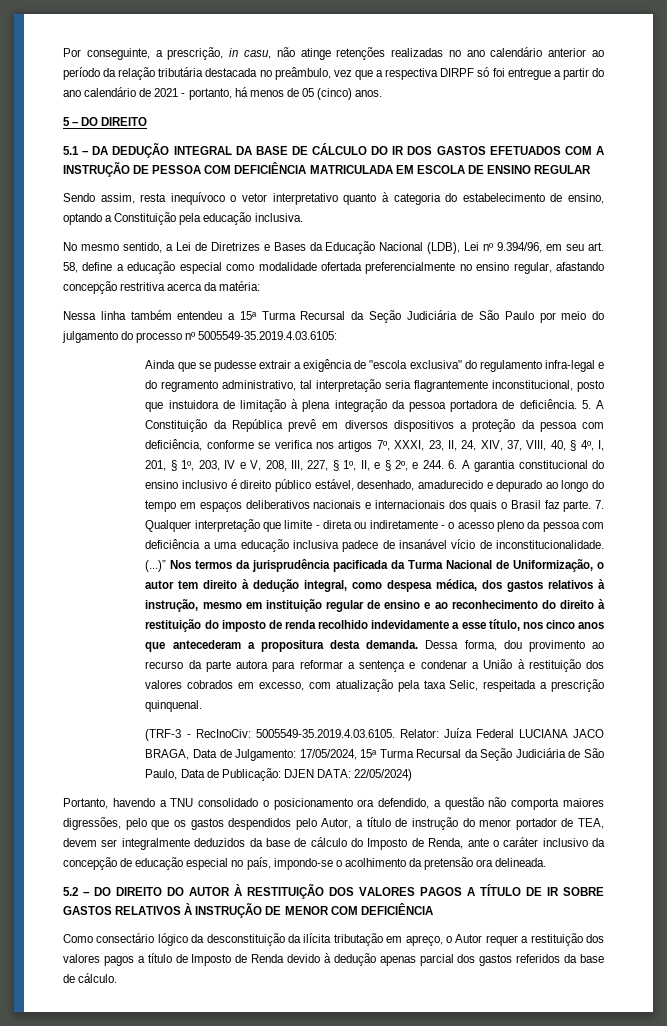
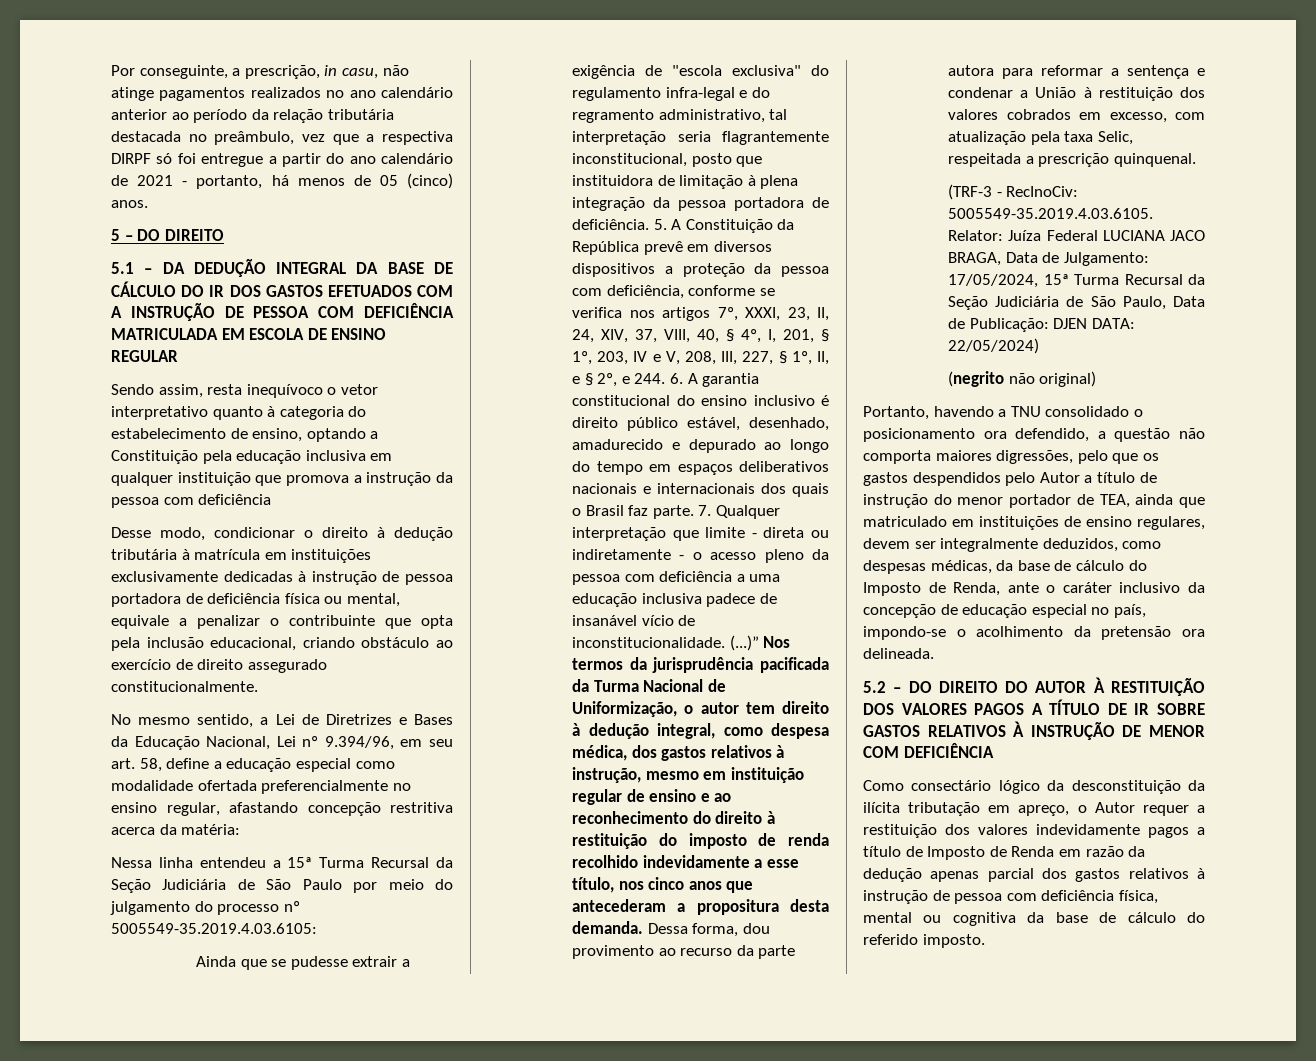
- Por conseguinte, a prescrição, in casu, não atinge retenções realizadas no ano calendário anterior ao período da relação tributária destacada no preâmbulo, vez que a respectiva DIRPF só foi entregue a partir do ano calendário de 2021 - portanto, há menos de 05 (cinco) anos.
+ Por conseguinte, a prescrição, in casu, não atinge pagamentos realizados no ano calendário anterior ao período da relação tributária destacada no preâmbulo, vez que a respectiva DIRPF só foi entregue a partir do ano calendário de 2021 - portanto, há menos de 05 (cinco) anos.
- Sendo assim, resta inequívoco o vetor interpretativo quanto à categoria do estabelecimento de ensino, optando a Constituição pela educação inclusiva.
+ Sendo assim, resta inequívoco o vetor interpretativo quanto à categoria do estabelecimento de ensino, optando a Constituição pela educação inclusiva em qualquer instituição que promova a instrução da pessoa com deficiência
+ Desse modo, condicionar o direito à dedução tributária à matrícula em instituições exclusivamente dedicadas à instrução de pessoa portadora de deficiência física ou mental, equivale a penalizar o contribuinte que opta pela inclusão educacional, criando obstáculo ao exercício de direito assegurado constitucionalmente.
- No mesmo sentido, a Lei de Diretrizes e Bases da Educação Nacional (LDB), Lei nº 9.394/96, em seu art. 58, define a educação especial como modalidade ofertada preferencialmente no ensino regular, afastando concepção restritiva acerca da matéria:
+ No mesmo sentido, a Lei de Diretrizes e Bases da Educação Nacional, Lei nº 9.394/96, em seu art. 58, define a educação especial como modalidade ofertada preferencialmente no ensino regular, afastando concepção restritiva acerca da matéria:
- Nessa linha também entendeu a 15ª Turma Recursal da Seção Judiciária de São Paulo por meio do julgamento do processo nº 5005549-35.2019.4.03.6105:
+ Nessa linha entendeu a 15ª Turma Recursal da Seção Judiciária de São Paulo por meio do julgamento do processo nº 5005549-35.2019.4.03.6105:
- Ainda que se pudesse extrair a exigência de "escola exclusiva" do regulamento infra-legal e do regramento administrativo, tal interpretação seria flagrantemente inconstitucional, posto que instuidora de limitação à plena integração da pessoa portadora de deficiência.
+ Ainda que se pudesse extrair a exigência de "escola exclusiva" do regulamento infra-legal e do regramento administrativo, tal interpretação seria flagrantemente inconstitucional, posto que instituidora de limitação à plena integração da pessoa portadora de deficiência.
+ (negrito não original)
- Portanto, havendo a TNU consolidado o posicionamento ora defendido, a questão não comporta maiores digressões, pelo que os gastos despendidos pelo Autor, a título de instrução do menor portador de TEA, devem ser integralmente deduzidos da base de cálculo do Imposto de Renda, ante o caráter inclusivo da concepção de educação especial no país, impondo-se o acolhimento da pretensão ora delineada.
+ Portanto, havendo a TNU consolidado o posicionamento ora defendido, a questão não comporta maiores digressões, pelo que os gastos despendidos pelo Autor a título de instrução do menor portador de TEA, ainda que matriculado em instituições de ensino regulares, devem ser integralmente deduzidos, como despesas médicas, da base de cálculo do Imposto de Renda, ante o caráter inclusivo da concepção de educação especial no país, impondo-se o acolhimento da pretensão ora delineada.
- Como consectário lógico da desconstituição da ilícita tributação em apreço, o Autor requer a restituição dos valores pagos a título de Imposto de Renda devido à dedução apenas parcial dos gastos referidos da base de cálculo.
+ Como consectário lógico da desconstituição da ilícita tributação em apreço, o Autor requer a restituição dos valores indevidamente pagos a título de Imposto de Renda em razão da dedução apenas parcial dos gastos relativos à instrução de pessoa com deficiência física, mental ou cognitiva da base de cálculo do referido imposto.

